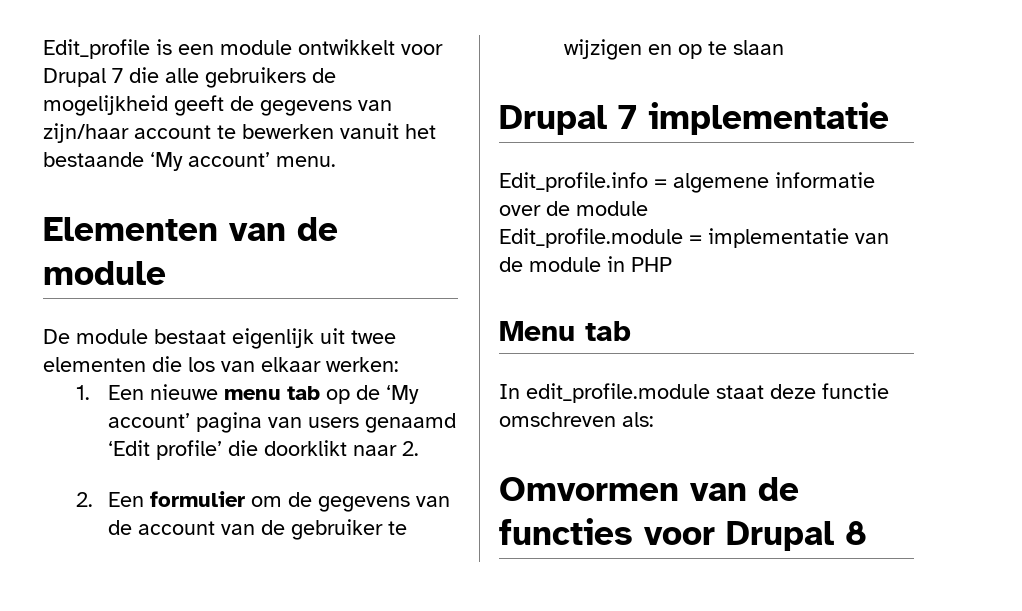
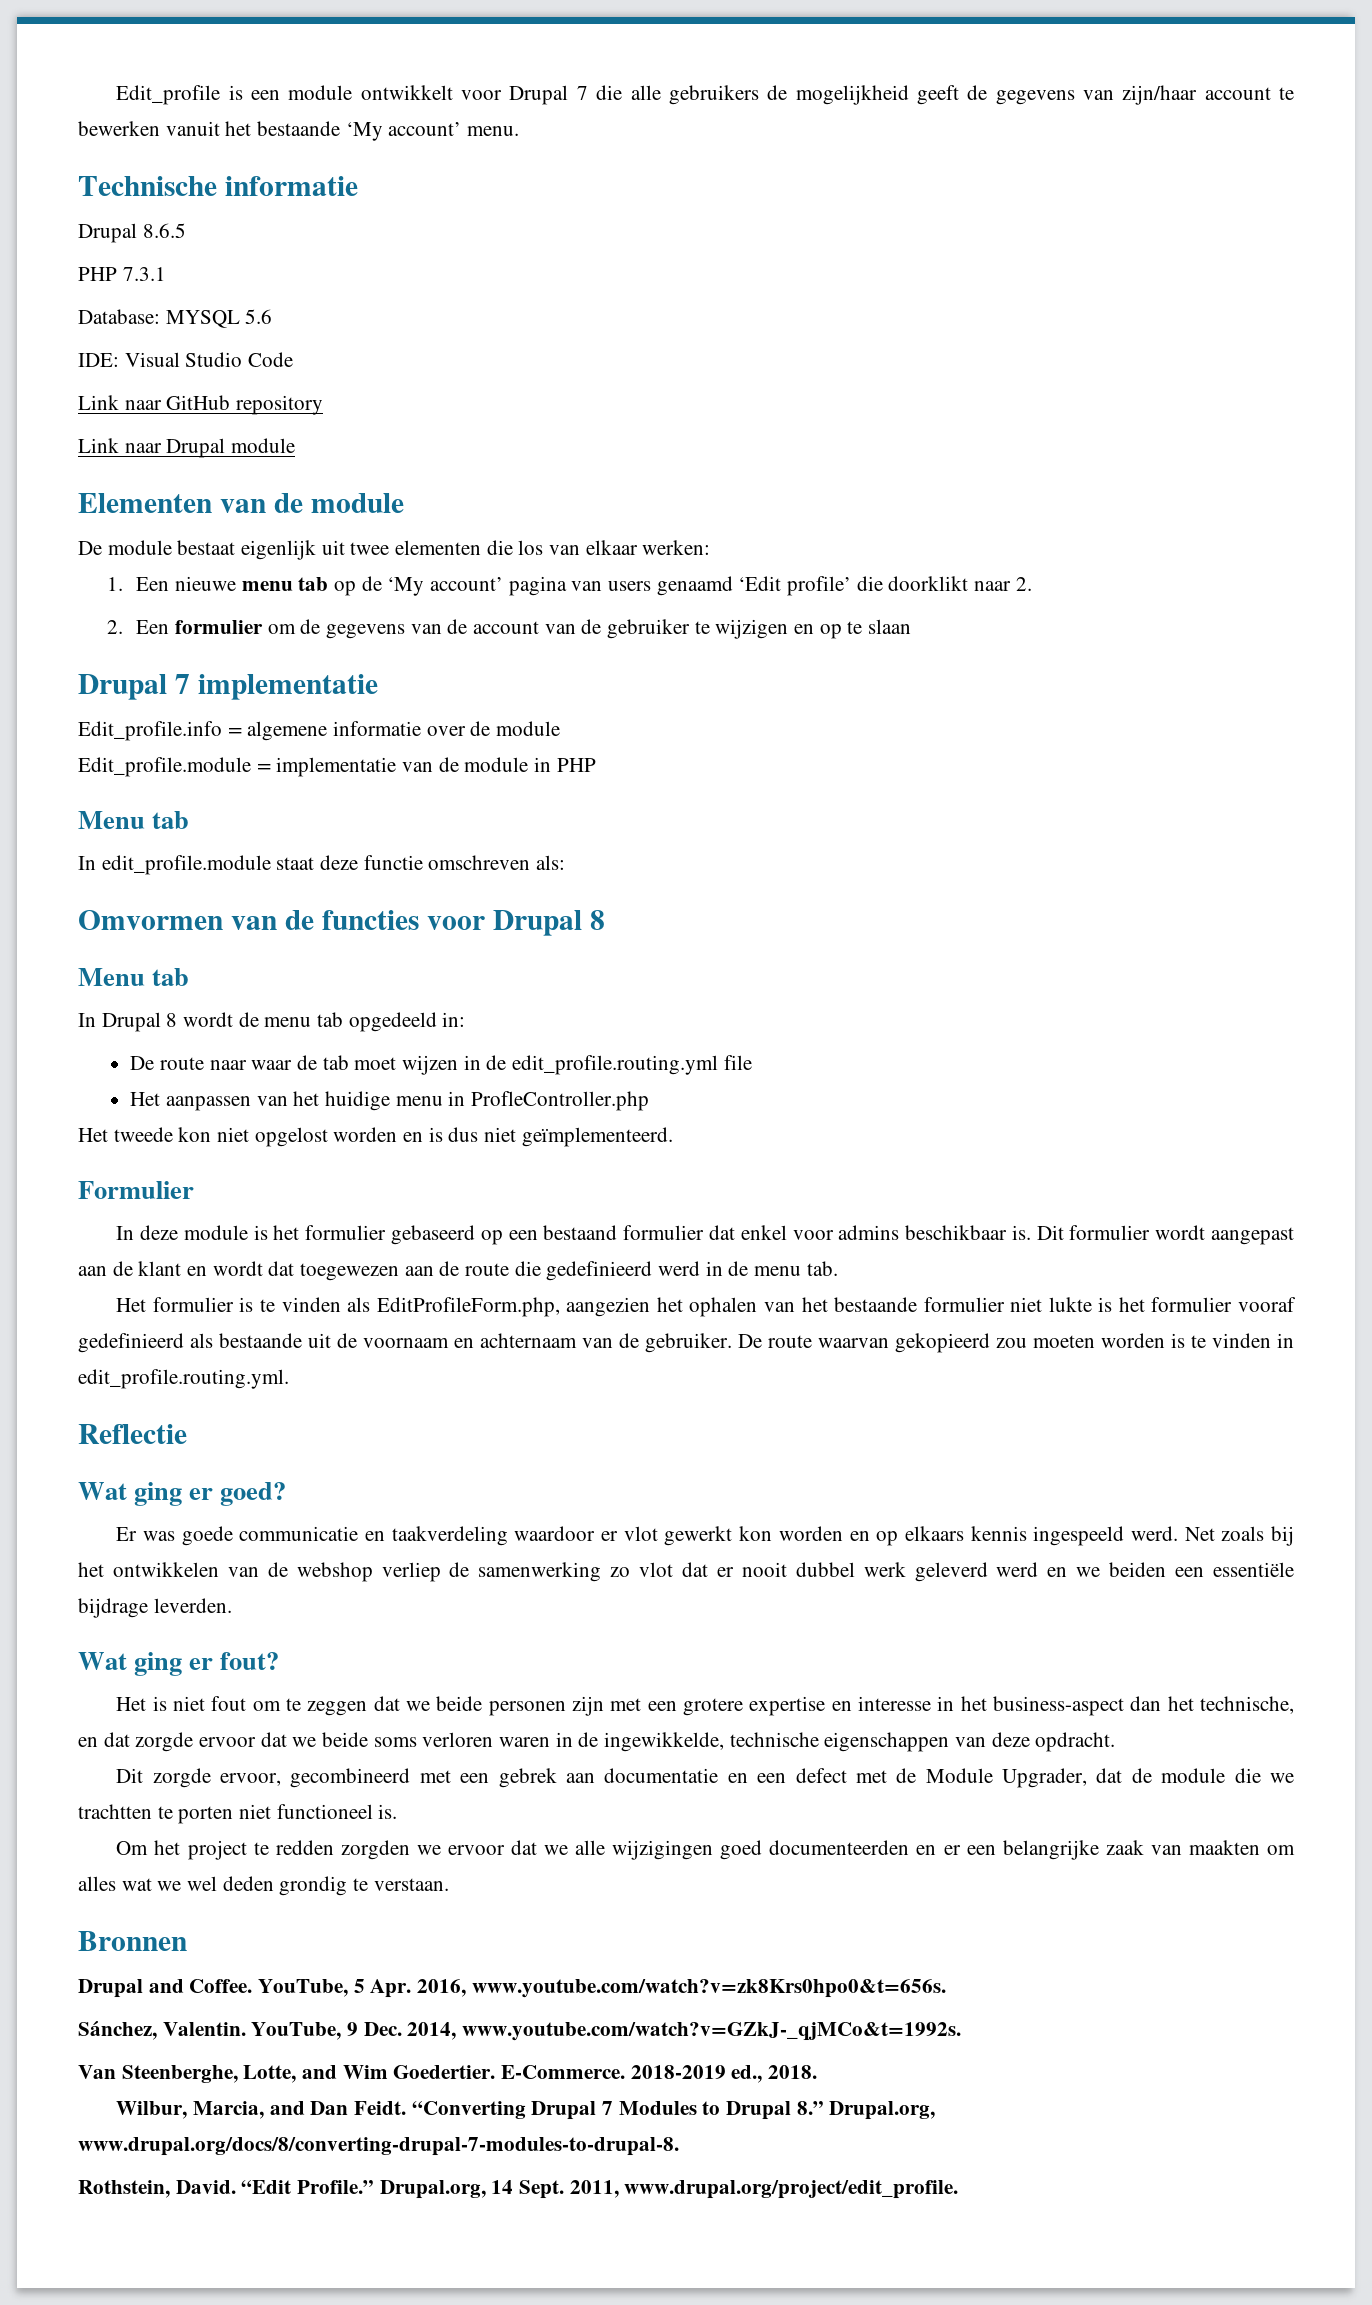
+ Technische informatie
+ Drupal 8.6.5
+ PHP 7.3.1
+ Database: MYSQL 5.6
+ IDE: Visual Studio Code
+ Link naar GitHub repository
+ Link naar Drupal module
  Omvormen van de functies voor Drupal 8
+ Menu tab
+ In Drupal 8 wordt de menu tab opgedeeld in:
+ De route naar waar de tab moet wijzen in de edit_profile.routing.yml file
+ Het aanpassen van het huidige menu in ProfleController.php
+ Het tweede kon niet opgelost worden en is dus niet geïmplementeerd.
+ Formulier
+ In deze module is het formulier gebaseerd op een bestaand formulier dat enkel voor admins beschikbaar is. Dit formulier wordt aangepast aan de klant en wordt dat toegewezen aan de route die gedefinieerd werd in de menu tab.
+ Het formulier is te vinden als EditProfileForm.php, aangezien het ophalen van het bestaande formulier niet lukte is het formulier vooraf gedefinieerd als bestaande uit de voornaam en achternaam van de gebruiker. De route waarvan gekopieerd zou moeten worden is te vinden in edit_profile.routing.yml.
+ Reflectie
+ Wat ging er goed?
+ Er was goede communicatie en taakverdeling waardoor er vlot gewerkt kon worden en op elkaars kennis ingespeeld werd. Net zoals bij het ontwikkelen van de webshop verliep de samenwerking zo vlot dat er nooit dubbel werk geleverd werd en we beiden een essentiële bijdrage leverden.
+ Wat ging er fout?
+ Het is niet fout om te zeggen dat we beide personen zijn met een grotere expertise en interesse in het business-aspect dan het technische, en dat zorgde ervoor dat we beide soms verloren waren in de ingewikkelde, technische eigenschappen van deze opdracht.
+ Dit zorgde ervoor, gecombineerd met een gebrek aan documentatie en een defect met de Module Upgrader, dat de module die we trachtten te porten niet functioneel is.
+ Om het project te redden zorgden we ervoor dat we alle wijzigingen goed documenteerden en er een belangrijke zaak van maakten om alles wat we wel deden grondig te verstaan.
+ Bronnen
+ Drupal and Coffee. YouTube, 5 Apr. 2016, www.youtube.com/watch?v=zk8Krs0hpo0&t=656s.
+ Sánchez, Valentin. YouTube, 9 Dec. 2014, www.youtube.com/watch?v=GZkJ-_qjMCo&t=1992s.
+ Van Steenberghe, Lotte, and Wim Goedertier. E-Commerce. 2018-2019 ed., 2018.
+ Wilbur, Marcia, and Dan Feidt. “Converting Drupal 7 Modules to Drupal 8.” Drupal.org, www.drupal.org/docs/8/converting-drupal-7-modules-to-drupal-8.
+ Rothstein, David. “Edit Profile.” Drupal.org, 14 Sept. 2011, www.drupal.org/project/edit_profile.

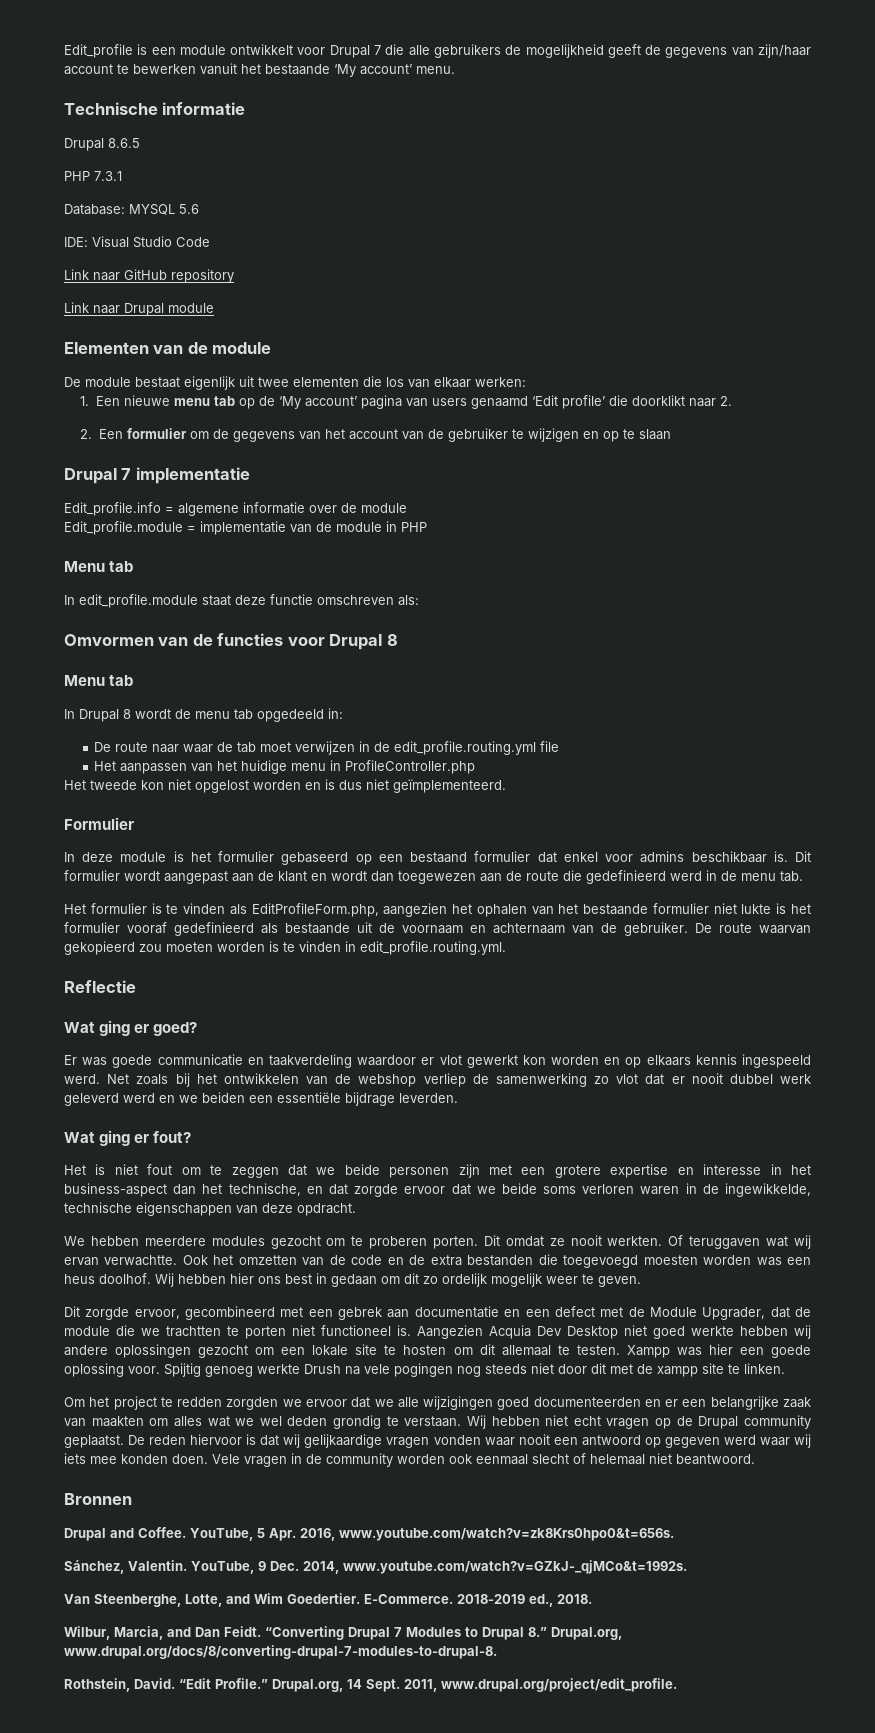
- 2. Een formulier om de gegevens van de account van de gebruiker te wijzigen en op te slaan
+ 2. Een formulier om de gegevens van het account van de gebruiker te wijzigen en op te slaan
- De route naar waar de tab moet wijzen in de edit_profile.routing.yml file
+ De route naar waar de tab moet verwijzen in de edit_profile.routing.yml file
- Het aanpassen van het huidige menu in ProfleController.php
+ Het aanpassen van het huidige menu in ProfileController.php
- Dit formulier wordt aangepast aan de klant en wordt dat toegewezen aan de route die gedefinieerd werd in de menu tab.
+ Dit formulier wordt aangepast aan de klant en wordt dan toegewezen aan de route die gedefinieerd werd in de menu tab.
+ We hebben meerdere modules gezocht om te proberen porten. Dit omdat ze nooit werkten. Of teruggaven wat wij ervan verwachtte. Ook het omzetten van de code en de extra bestanden die toegevoegd moesten worden was een heus doolhof. Wij hebben hier ons best in gedaan om dit zo ordelijk mogelijk weer te geven.
+ Aangezien Acquia Dev Desktop niet goed werkte hebben wij andere oplossingen gezocht om een lokale site te hosten om dit allemaal te testen. Xampp was hier een goede oplossing voor. Spijtig genoeg werkte Drush na vele pogingen nog steeds niet door dit met de xampp site te linken.
+ Wij hebben niet echt vragen op de Drupal community geplaatst. De reden hiervoor is dat wij gelijkaardige vragen vonden waar nooit een antwoord op gegeven werd waar wij iets mee konden doen. Vele vragen in de community worden ook eenmaal slecht of helemaal niet beantwoord.

